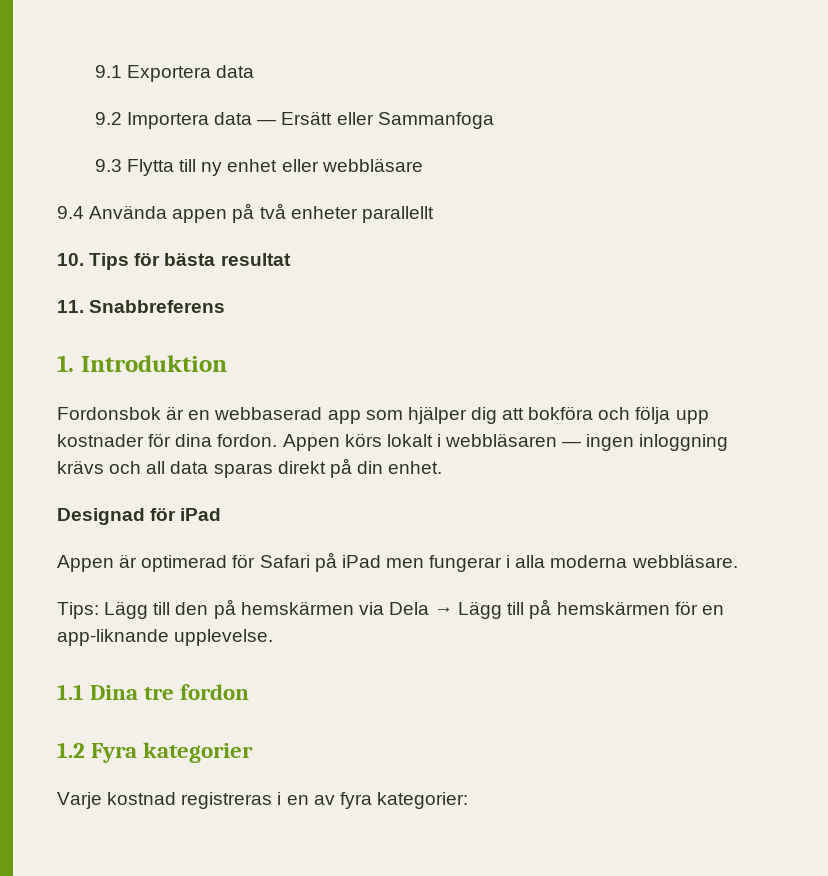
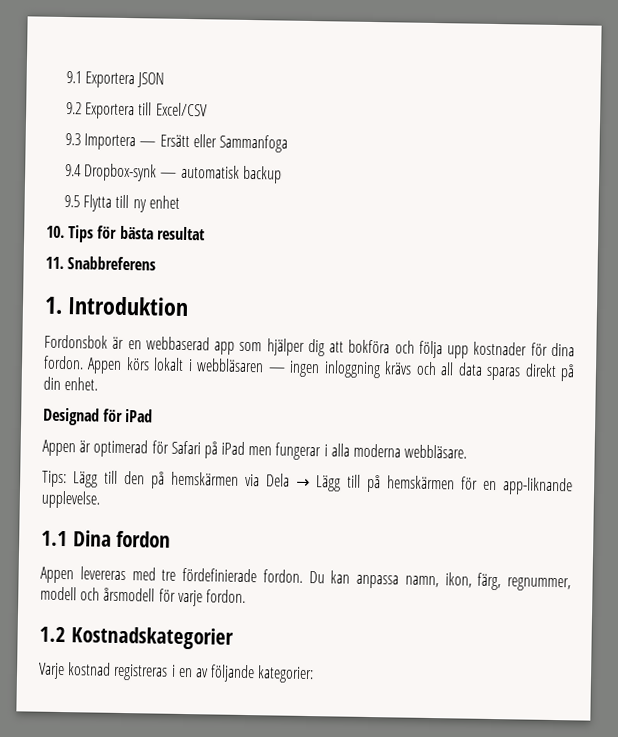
- 9.1 Exportera data
+ 9.1 Exportera JSON
- 9.2 Importera data — Ersätt eller Sammanfoga
+ 9.2 Exportera till Excel/CSV
+ 9.3 Importera — Ersätt eller Sammanfoga
- 9.3 Flytta till ny enhet eller webbläsare
- 9.4 Använda appen på två enheter parallellt
+ 9.4 Dropbox-synk — automatisk backup
+ 9.5 Flytta till ny enhet
- 1.1 Dina tre fordon
+ 1.1 Dina fordon
+ Appen levereras med tre fördefinierade fordon. Du kan anpassa namn, ikon, färg, regnummer, modell och årsmodell för varje fordon.
- 1.2 Fyra kategorier
+ 1.2 Kostnadskategorier
- Varje kostnad registreras i en av fyra kategorier:
+ Varje kostnad registreras i en av följande kategorier:

